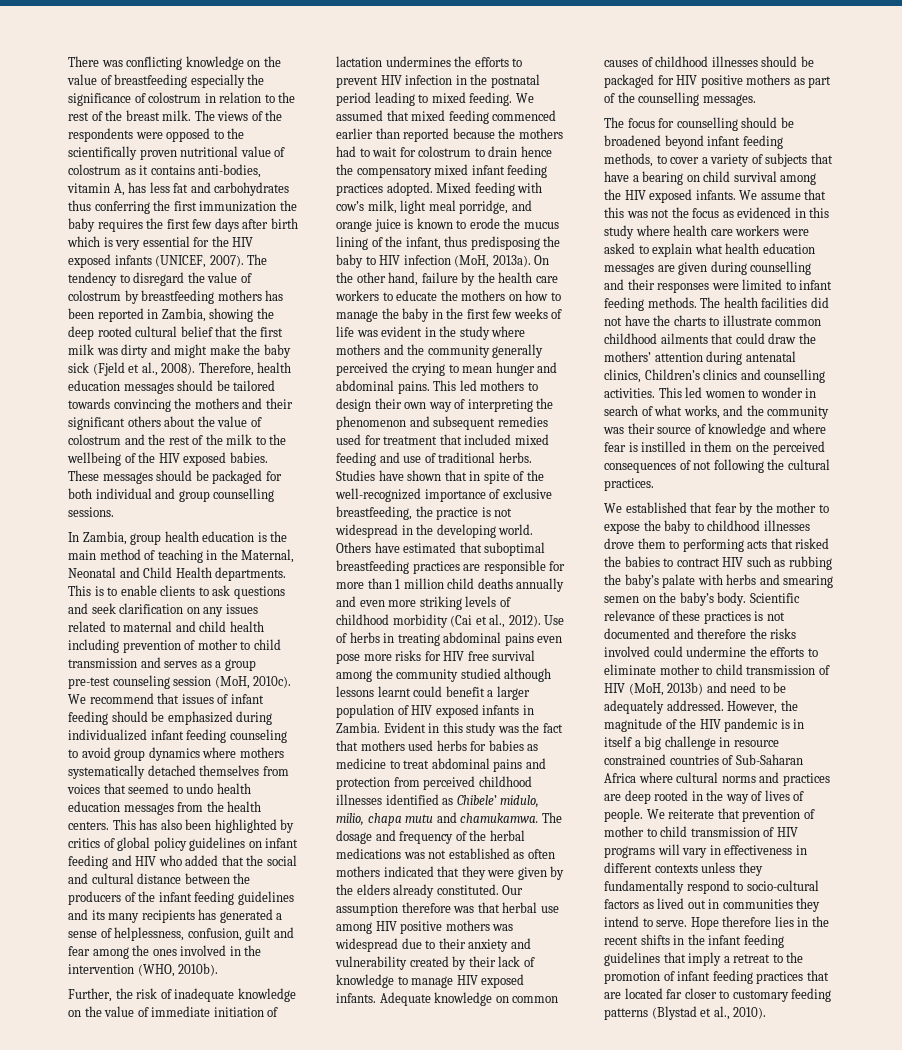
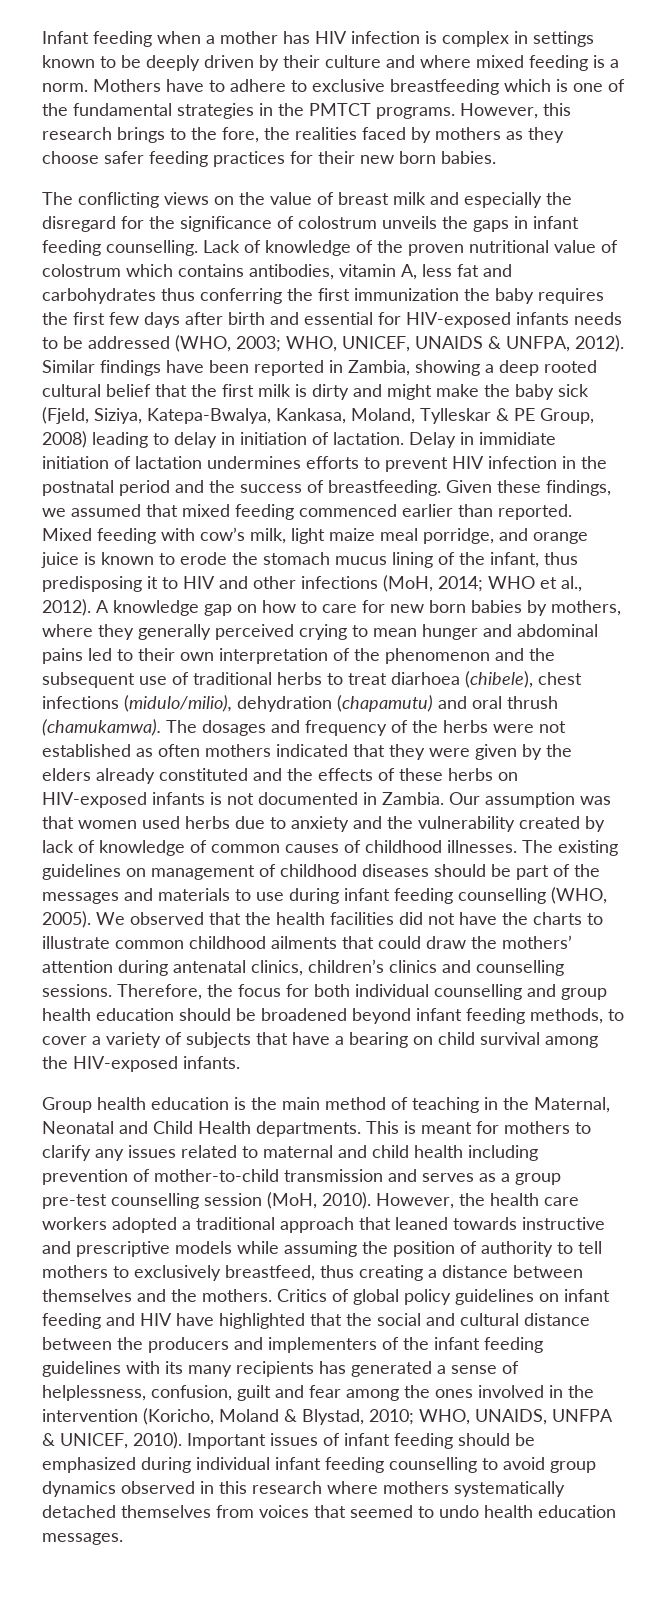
- There was conflicting knowledge on the value of breastfeeding especially the significance of colostrum in relation to the rest of the breast milk. The views of the respondents were opposed to the scientifically proven nutritional value of colostrum as it contains anti-bodies, vitamin A, has less fat and carbohydrates thus conferring the first immunization the baby requires the first few days after birth which is very essential for the HIV exposed infants (UNICEF, 2007). The tendency to disregard the value of colostrum by breastfeeding mothers has been reported in Zambia, showing the deep rooted cultural belief that the first milk was dirty and might make the baby sick (Fjeld et al., 2008). Therefore, health education messages should be tailored towards convincing the mothers and their significant others about the value of colostrum and the rest of the milk to the wellbeing of the HIV exposed babies. These messages should be packaged for both individual and group counselling sessions.
- In Zambia, group health education is the main method of teaching in the Maternal, Neonatal and Child Health departments. This is to enable clients to ask questions and seek clarification on any issues related to maternal and child health including prevention of mother to child transmission and serves as a group pre-test counseling session (MoH, 2010c). We recommend that issues of infant feeding should be emphasized during individualized infant feeding counseling to avoid group dynamics where mothers systematically detached themselves from voices that seemed to undo health education messages from the health centers. This has also been highlighted by critics of global policy guidelines on infant feeding and HIV who added that the social and cultural distance between the producers of the infant feeding guidelines and its many recipients has generated a sense of helplessness, confusion, guilt and fear among the ones involved in the intervention (WHO, 2010b).
- Further, the risk of inadequate knowledge on the value of immediate initiation of lactation undermines the efforts to prevent HIV infection in the postnatal period leading to mixed feeding. We assumed that mixed feeding commenced earlier than reported because the mothers had to wait for colostrum to drain hence the compensatory mixed infant feeding practices adopted.
+ Infant feeding when a mother has HIV infection is complex in settings known to be deeply driven by their culture and where mixed feeding is a norm. Mothers have to adhere to exclusive breastfeeding which is one of the fundamental strategies in the PMTCT programs. However, this research brings to the fore, the realities faced by mothers as they choose safer feeding practices for their new born babies.
+ The conflicting views on the value of breast milk and especially the disregard for the significance of colostrum unveils the gaps in infant feeding counselling. Lack of knowledge of the proven nutritional value of colostrum which contains antibodies, vitamin A, less fat and carbohydrates thus conferring the first immunization the baby requires the first few days after birth and essential for HIV-exposed infants needs to be addressed (WHO, 2003; WHO, UNICEF, UNAIDS & UNFPA, 2012). Similar findings have been reported in Zambia, showing a deep rooted cultural belief that the first milk is dirty and might make the baby sick (Fjeld, Siziya, Katepa-Bwalya, Kankasa, Moland, Tylleskar & PE Group, 2008) leading to delay in initiation of lactation. Delay in immidiate initiation of lactation undermines efforts to prevent HIV infection in the postnatal period and the success of breastfeeding. Given these findings, we assumed that mixed feeding commenced earlier than reported.
- Mixed feeding with cow’s milk, light meal porridge, and orange juice is known to erode the mucus lining of the infant, thus predisposing the baby to HIV infection (MoH, 2013a). On the other hand, failure by the health care workers to educate the mothers on how to manage the baby in the first few weeks of life was evident in the study where mothers and the community generally perceived the crying to mean hunger and abdominal pains. This led mothers to design their own way of interpreting the phenomenon and subsequent remedies used for treatment that included mixed feeding and use of traditional herbs. Studies have shown that in spite of the well-recognized importance of exclusive breastfeeding, the practice is not widespread in the developing world. Others have estimated that suboptimal breastfeeding practices are responsible for more than 1 million child deaths annually and even more striking levels of childhood morbidity (Cai et al., 2012). Use of herbs in treating abdominal pains even pose more risks for HIV free survival among the community studied although lessons learnt could benefit a larger population of HIV exposed infants in Zambia. Evident in this study was the fact that mothers used herbs for babies as medicine to treat abdominal pains and protection from perceived childhood illnesses identified as Chibele’ midulo, milio, chapa mutu and chamukamwa. The dosage and frequency of the herbal medications was not established as often mothers indicated that they were given by the elders already constituted.
+ Mixed feeding with cow’s milk, light maize meal porridge, and orange juice is known to erode the stomach mucus lining of the infant, thus predisposing it to HIV and other infections (MoH, 2014; WHO et al., 2012). A knowledge gap on how to care for new born babies by mothers, where they generally perceived crying to mean hunger and abdominal pains led to their own interpretation of the phenomenon and the subsequent use of traditional herbs to treat diarhoea (chibele), chest infections (midulo/milio), dehydration (chapamutu) and oral thrush (chamukamwa). The dosages and frequency of the herbs were not established as often mothers indicated that they were given by the elders already constituted and the effects of these herbs on HIV-exposed infants is not documented in Zambia.
- Our assumption therefore was that herbal use among HIV positive mothers was widespread due to their anxiety and vulnerability created by their lack of knowledge to manage HIV exposed infants. Adequate knowledge on common causes of childhood illnesses should be packaged for HIV positive mothers as part of the counselling messages.
- The focus for counselling should be broadened beyond infant feeding methods, to cover a variety of subjects that have a bearing on child survival among the HIV exposed infants. We assume that this was not the focus as evidenced in this study where health care workers were asked to explain what health education messages are given during counselling and their responses were limited to infant feeding methods. The health facilities did not have the charts to illustrate common childhood ailments that could draw the mothers’ attention during antenatal clinics, Children’s clinics and counselling activities. This led women to wonder in search of what works, and the community was their source of knowledge and where fear is instilled in them on the perceived consequences of not following the cultural practices.
- We established that fear by the mother to expose the baby to childhood illnesses drove them to performing acts that risked the babies to contract HIV such as rubbing the baby’s palate with herbs and smearing semen on the baby’s body. Scientific relevance of these practices is not documented and therefore the risks involved could undermine the efforts to eliminate mother to child transmission of HIV (MoH, 2013b) and need to be adequately addressed. However, the magnitude of the HIV pandemic is in itself a big challenge in resource constrained countries of Sub-Saharan Africa where cultural norms and practices are deep rooted in the way of lives of people. We reiterate that prevention of mother to child transmission of HIV programs will vary in effectiveness in different contexts unless they fundamentally respond to socio-cultural factors as lived out in communities they intend to serve. Hope therefore lies in the recent shifts in the infant feeding guidelines that imply a retreat to the promotion of infant feeding practices that are located far closer to customary feeding patterns (Blystad et al., 2010).
+ Our assumption was that women used herbs due to anxiety and the vulnerability created by lack of knowledge of common causes of childhood illnesses. The existing guidelines on management of childhood diseases should be part of the messages and materials to use during infant feeding counselling (WHO, 2005). We observed that the health facilities did not have the charts to illustrate common childhood ailments that could draw the mothers’ attention during antenatal clinics, children’s clinics and counselling sessions. Therefore, the focus for both individual counselling and group health education should be broadened beyond infant feeding methods, to cover a variety of subjects that have a bearing on child survival among the HIV-exposed infants.
+ Group health education is the main method of teaching in the Maternal, Neonatal and Child Health departments. This is meant for mothers to clarify any issues related to maternal and child health including prevention of mother-to-child transmission and serves as a group pre-test counselling session (MoH, 2010). However, the health care workers adopted a traditional approach that leaned towards instructive and prescriptive models while assuming the position of authority to tell mothers to exclusively breastfeed, thus creating a distance between themselves and the mothers. Critics of global policy guidelines on infant feeding and HIV have highlighted that the social and cultural distance between the producers and implementers of the infant feeding guidelines with its many recipients has generated a sense of helplessness, confusion, guilt and fear among the ones involved in the intervention (Koricho, Moland & Blystad, 2010; WHO, UNAIDS, UNFPA & UNICEF, 2010). Important issues of infant feeding should be emphasized during individual infant feeding counselling to avoid group dynamics observed in this research where mothers systematically detached themselves from voices that seemed to undo health education messages.

